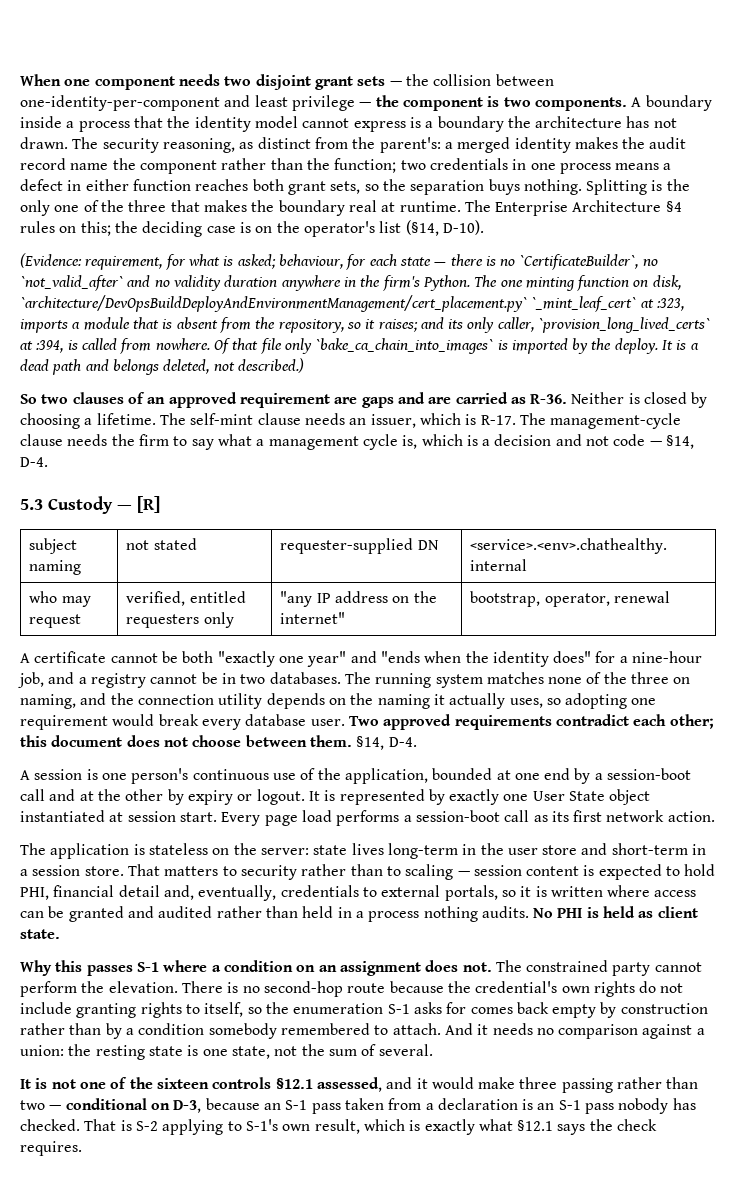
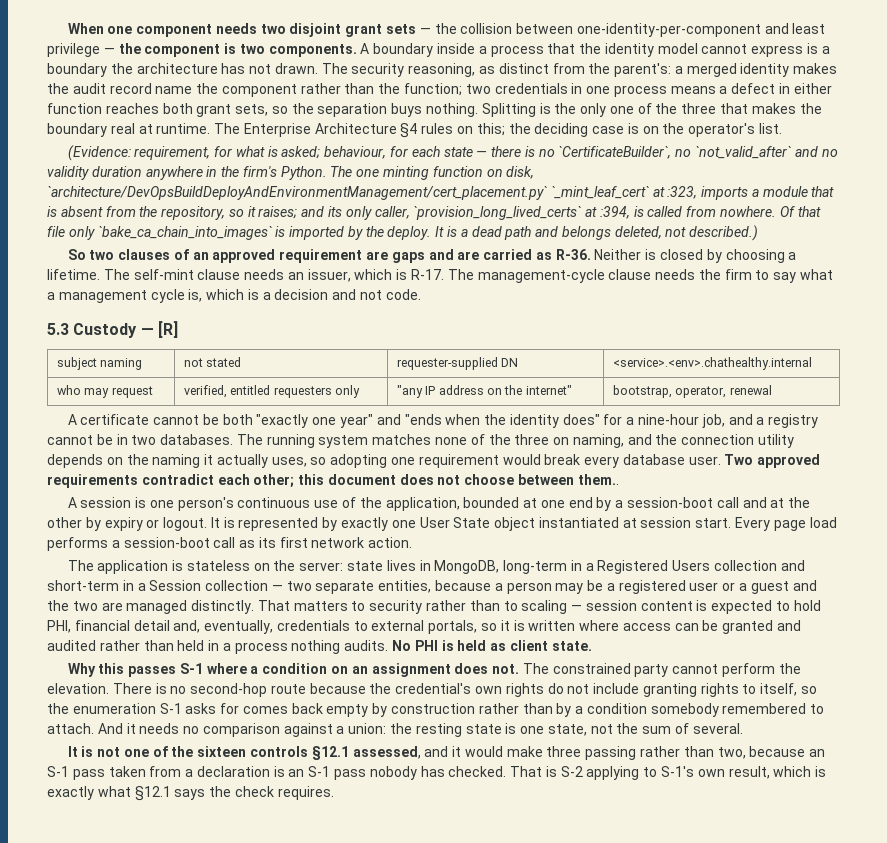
- The Enterprise Architecture §4 rules on this; the deciding case is on the operator's list (§14, D-10).
+ The Enterprise Architecture §4 rules on this; the deciding case is on the operator's list.
- The management-cycle clause needs the firm to say what a management cycle is, which is a decision and not code — §14, D-4.
+ The management-cycle clause needs the firm to say what a management cycle is, which is a decision and not code.
- Two approved requirements contradict each other; this document does not choose between them. §14, D-4.
+ Two approved requirements contradict each other; this document does not choose between them..
- The application is stateless on the server: state lives long-term in the user store and short-term in a session store.
+ The application is stateless on the server: state lives in MongoDB, long-term in a Registered Users collection and short-term in a Session collection — two separate entities, because a person may be a registered user or a guest and the two are managed distinctly.
- It is not one of the sixteen controls §12.1 assessed, and it would make three passing rather than two — conditional on D-3, because an S-1 pass taken from a declaration is an S-1 pass nobody has checked.
+ It is not one of the sixteen controls §12.1 assessed, and it would make three passing rather than two, because an S-1 pass taken from a declaration is an S-1 pass nobody has checked.

